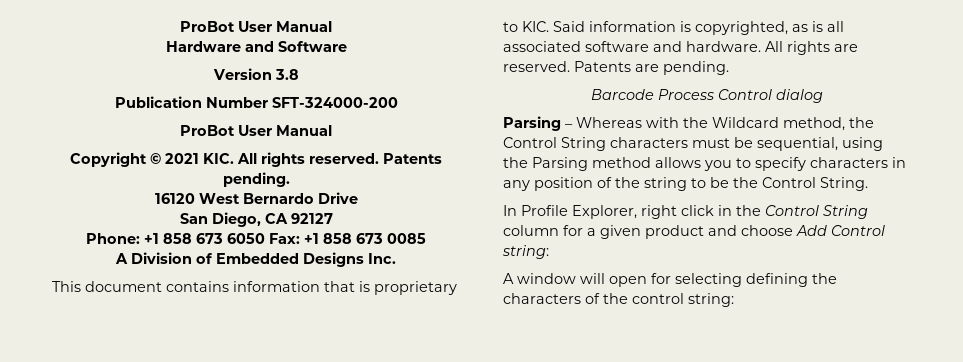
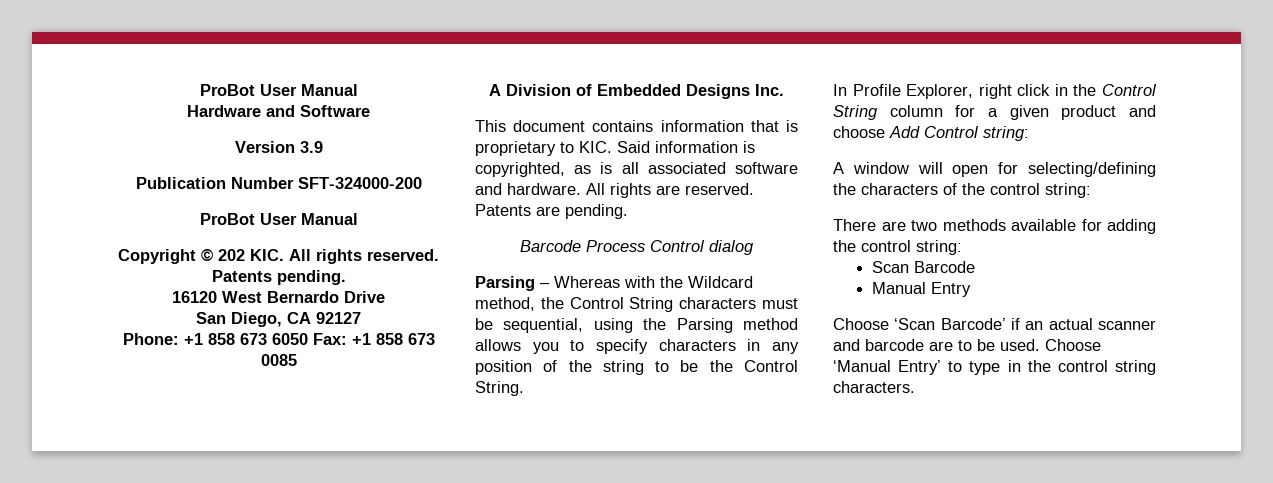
- Version 3.8
+ Version 3.9
- Copyright © 2021 KIC. All rights reserved.
+ Copyright © 202 KIC. All rights reserved.
- A window will open for selecting defining the characters of the control string:
+ A window will open for selecting/defining the characters of the control string:
+ There are two methods available for adding the control string:
+ Scan Barcode
+ Manual Entry
+ Choose ‘Scan Barcode’ if an actual scanner and barcode are to be used. Choose ‘Manual Entry’ to type in the control string characters.

